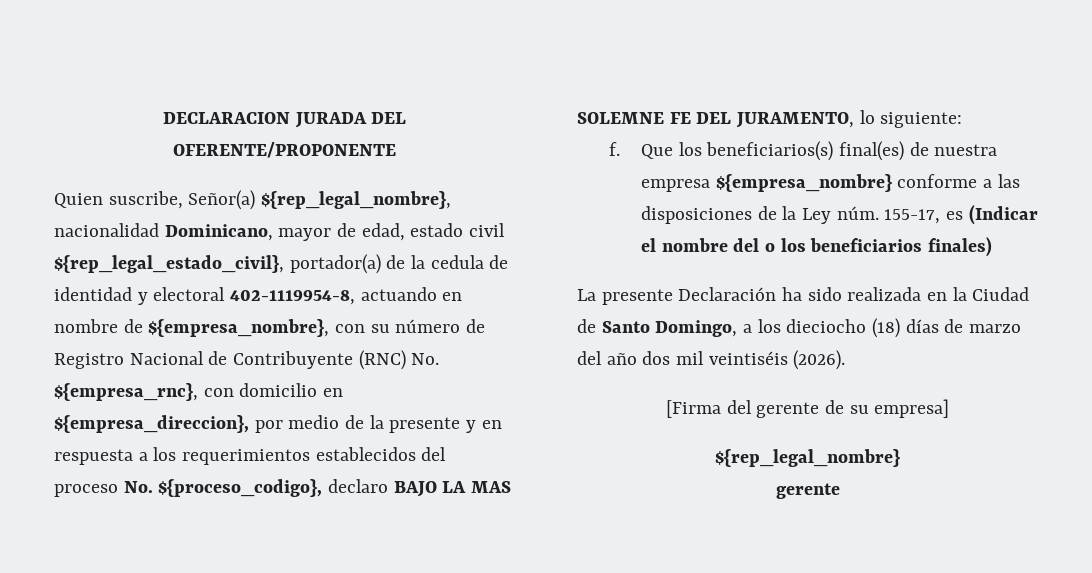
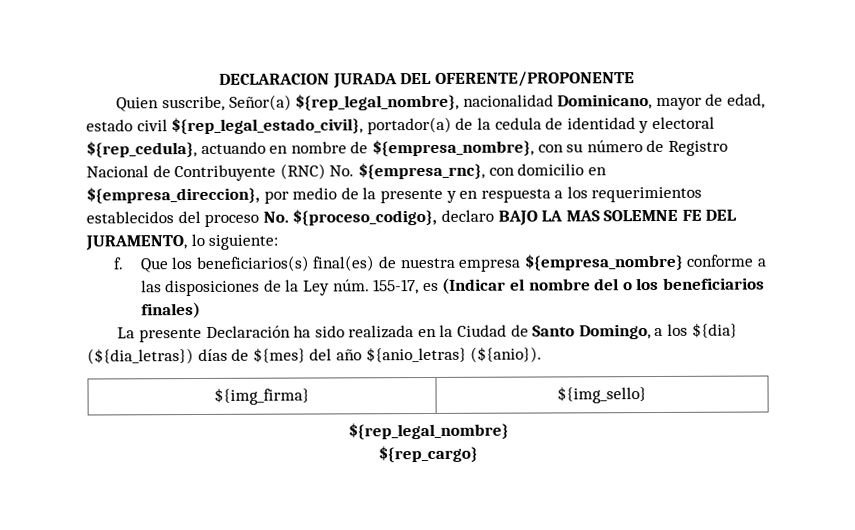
- Quien suscribe, Señor(a) ${rep_legal_nombre}, nacionalidad Dominicano, mayor de edad, estado civil ${rep_legal_estado_civil}, portador(a) de la cedula de identidad y electoral 402-1119954-8, actuando en nombre de ${empresa_nombre}, con su número de Registro Nacional de Contribuyente (RNC) No. ${empresa_rnc}, con domicilio en ${empresa_direccion}, por medio de la presente y en respuesta a los requerimientos establecidos del proceso No. ${proceso_codigo}, declaro BAJO LA MAS SOLEMNE FE DEL JURAMENTO, lo siguiente:
+ Quien suscribe, Señor(a) ${rep_legal_nombre}, nacionalidad Dominicano, mayor de edad, estado civil ${rep_legal_estado_civil}, portador(a) de la cedula de identidad y electoral ${rep_cedula}, actuando en nombre de ${empresa_nombre}, con su número de Registro Nacional de Contribuyente (RNC) No. ${empresa_rnc}, con domicilio en ${empresa_direccion}, por medio de la presente y en respuesta a los requerimientos establecidos del proceso No. ${proceso_codigo}, declaro BAJO LA MAS SOLEMNE FE DEL JURAMENTO, lo siguiente:
- La presente Declaración ha sido realizada en la Ciudad de Santo Domingo, a los dieciocho (18) días de marzo del año dos mil veintiséis (2026).
- [Firma del gerente de su empresa]
+ La presente Declaración ha sido realizada en la Ciudad de Santo Domingo, a los ${dia} (${dia_letras}) días de ${mes} del año ${anio_letras} (${anio}).
+ ${img_firma} | ${img_sello}
  ${rep_legal_nombre}
- gerente
+ ${rep_cargo}

